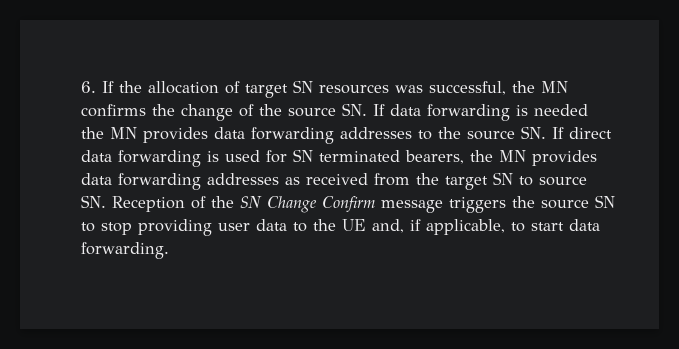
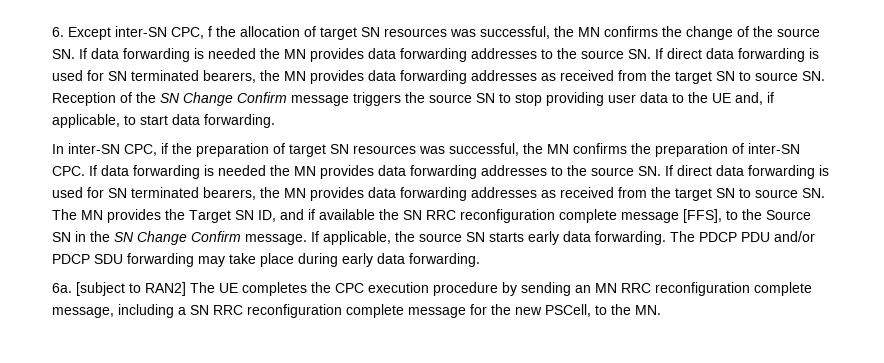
- 6. If the allocation of target SN resources was successful, the MN confirms the change of the source SN. If data forwarding is needed the MN provides data forwarding addresses to the source SN. If direct data forwarding is used for SN terminated bearers, the MN provides data forwarding addresses as received from the target SN to source SN. Reception of the SN Change Confirm message triggers the source SN to stop providing user data to the UE and, if applicable, to start data forwarding.
+ 6. Except inter-SN CPC, f the allocation of target SN resources was successful, the MN confirms the change of the source SN. If data forwarding is needed the MN provides data forwarding addresses to the source SN. If direct data forwarding is used for SN terminated bearers, the MN provides data forwarding addresses as received from the target SN to source SN. Reception of the SN Change Confirm message triggers the source SN to stop providing user data to the UE and, if applicable, to start data forwarding.
+ In inter-SN CPC, if the preparation of target SN resources was successful, the MN confirms the preparation of inter-SN CPC. If data forwarding is needed the MN provides data forwarding addresses to the source SN. If direct data forwarding is used for SN terminated bearers, the MN provides data forwarding addresses as received from the target SN to source SN. The MN provides the Target SN ID, and if available the SN RRC reconfiguration complete message [FFS], to the Source SN in the SN Change Confirm message. If applicable, the source SN starts early data forwarding. The PDCP PDU and/or PDCP SDU forwarding may take place during early data forwarding.
+ 6a. [subject to RAN2] The UE completes the CPC execution procedure by sending an MN RRC reconfiguration complete message, including a SN RRC reconfiguration complete message for the new PSCell, to the MN.

